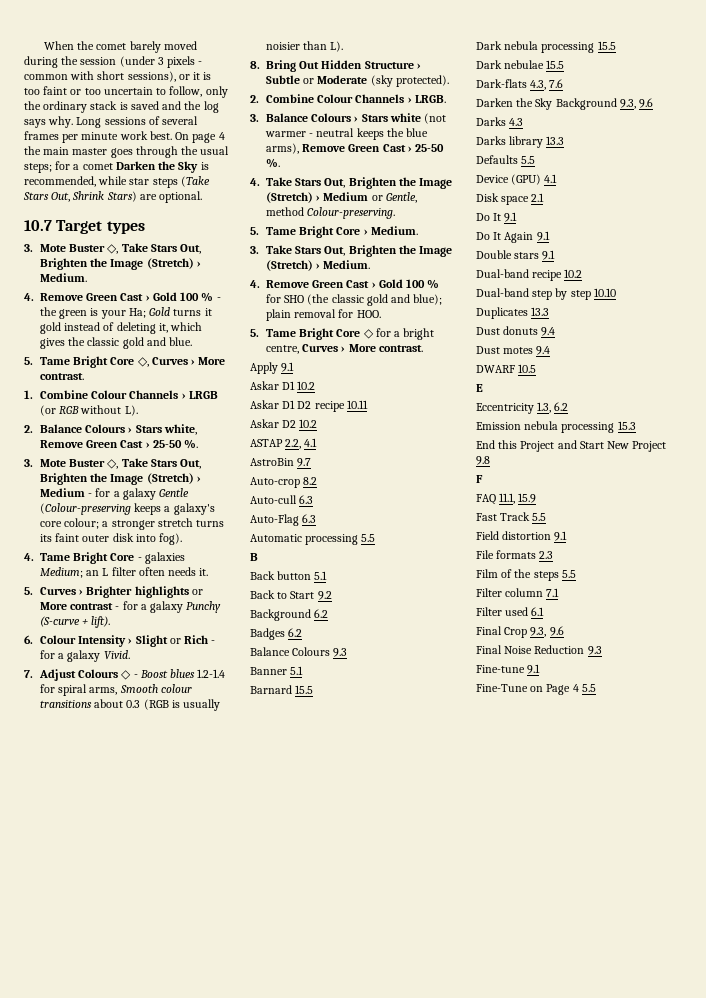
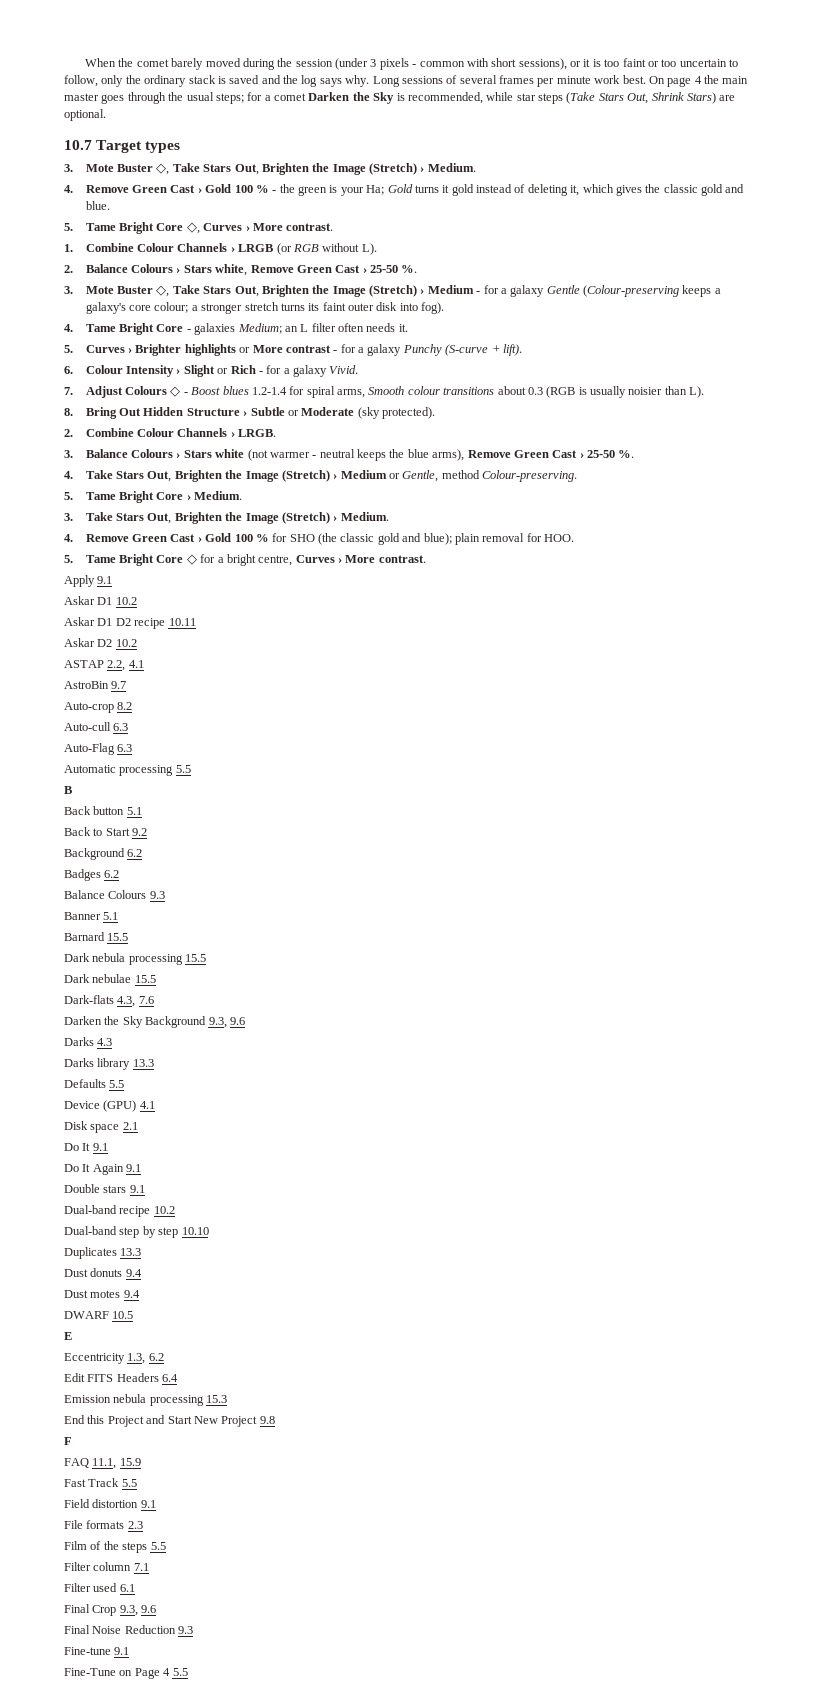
+ Edit FITS Headers 6.4

